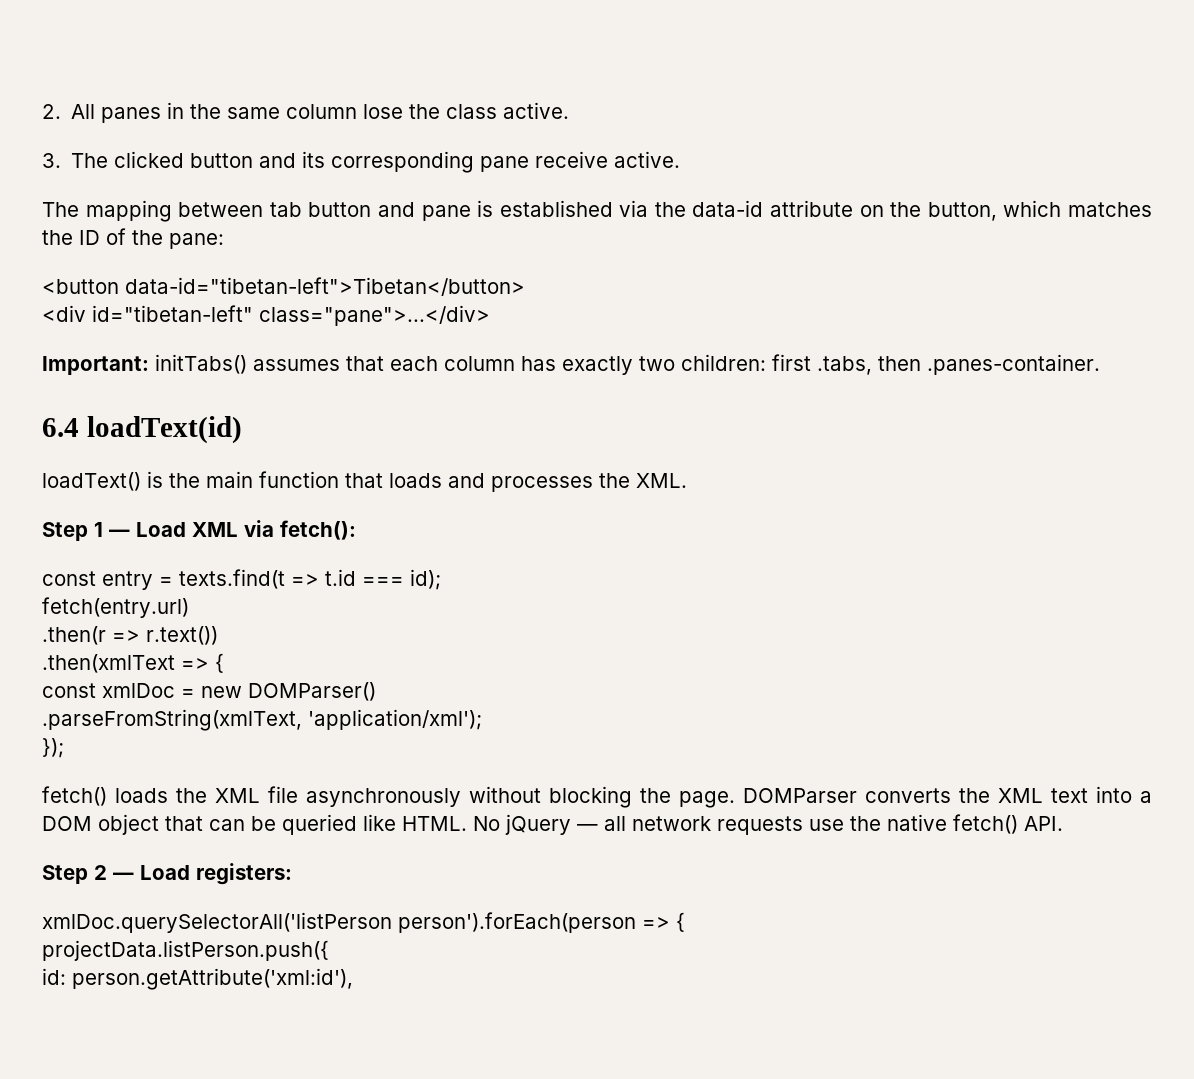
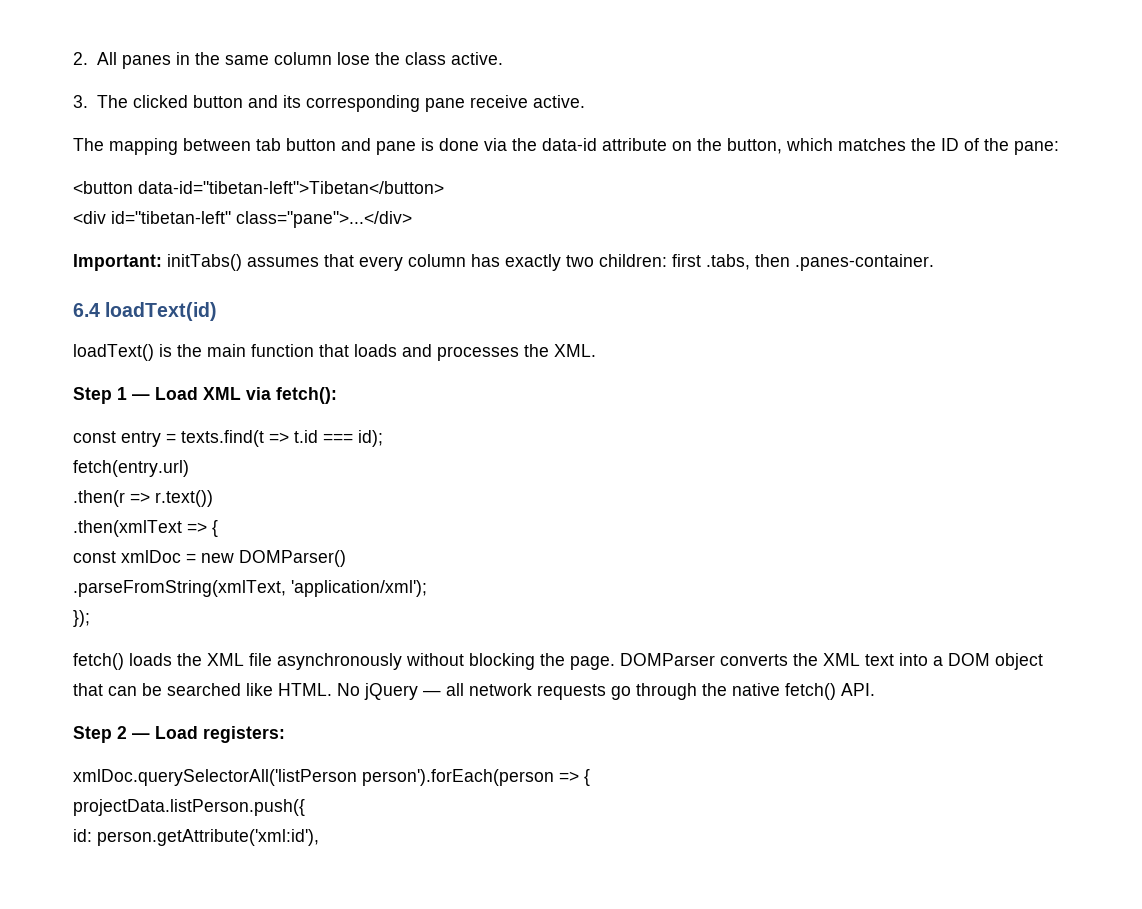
- The mapping between tab button and pane is established via the data-id attribute on the button, which matches the ID of the pane:
+ The mapping between tab button and pane is done via the data-id attribute on the button, which matches the ID of the pane:
- Important: initTabs() assumes that each column has exactly two children: first .tabs, then .panes-container.
+ Important: initTabs() assumes that every column has exactly two children: first .tabs, then .panes-container.
- DOMParser converts the XML text into a DOM object that can be queried like HTML.
+ DOMParser converts the XML text into a DOM object that can be searched like HTML.
- No jQuery — all network requests use the native fetch() API.
+ No jQuery — all network requests go through the native fetch() API.

